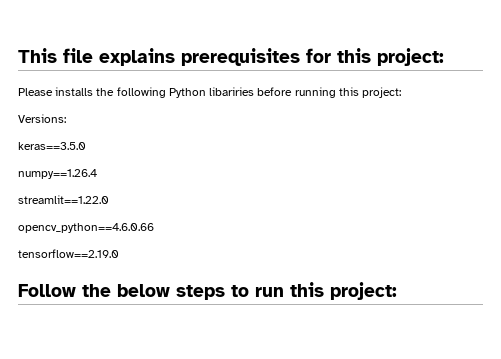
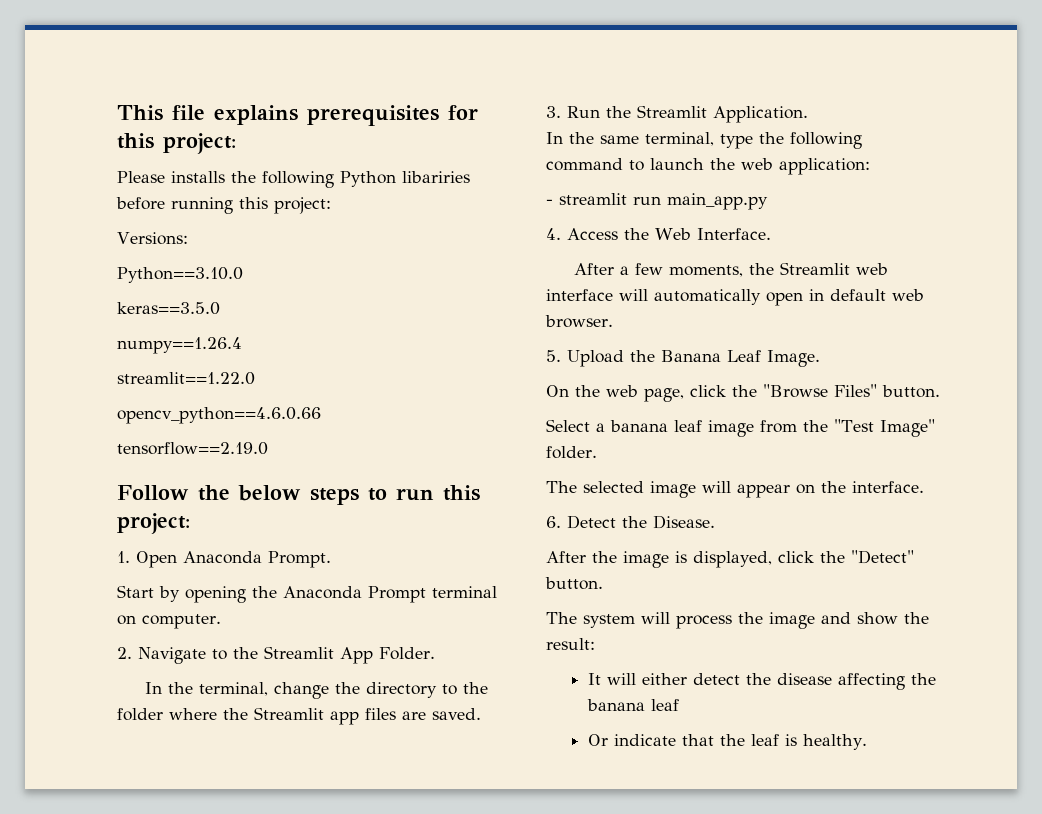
+ Python==3.10.0
+ 1. Open Anaconda Prompt.
+ Start by opening the Anaconda Prompt terminal on computer.
+ 2. Navigate to the Streamlit App Folder.
+ In the terminal, change the directory to the folder where the Streamlit app files are saved.
+ 3. Run the Streamlit Application.
+ In the same terminal, type the following command to launch the web application:
+ - streamlit run main_app.py
+ 4. Access the Web Interface.
+ After a few moments, the Streamlit web interface will automatically open in default web browser.
+ 5. Upload the Banana Leaf Image.
+ On the web page, click the "Browse Files" button.
+ Select a banana leaf image from the "Test Image" folder.
+ The selected image will appear on the interface.
+ 6. Detect the Disease.
+ After the image is displayed, click the "Detect" button.
+ The system will process the image and show the result:
+ It will either detect the disease affecting the banana leaf
+ Or indicate that the leaf is healthy.

